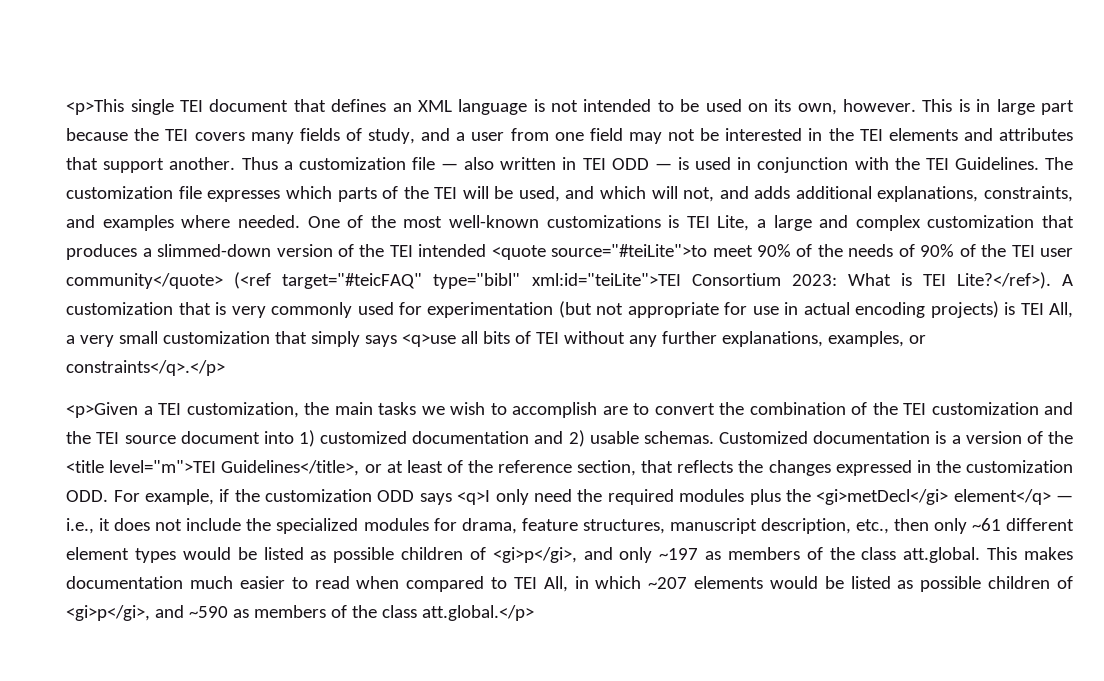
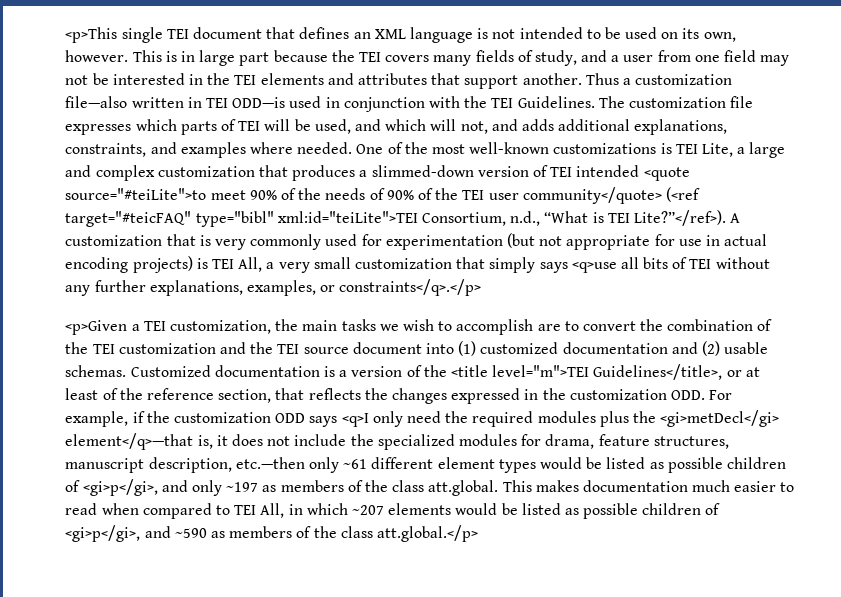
- Thus a customization file — also written in TEI ODD — is used in conjunction with the TEI Guidelines.
+ Thus a customization file—also written in TEI ODD—is used in conjunction with the TEI Guidelines.
- The customization file expresses which parts of the TEI will be used, and which will not, and adds additional explanations, constraints, and examples where needed.
+ The customization file expresses which parts of TEI will be used, and which will not, and adds additional explanations, constraints, and examples where needed.
- One of the most well-known customizations is TEI Lite, a large and complex customization that produces a slimmed-down version of the TEI intended <quote source="#teiLite">to meet 90% of the needs of 90% of the TEI user community</quote> (<ref target="#teicFAQ" type="bibl" xml:id="teiLite">TEI Consortium 2023: What is TEI Lite?</ref>).
+ One of the most well-known customizations is TEI Lite, a large and complex customization that produces a slimmed-down version of TEI intended <quote source="#teiLite">to meet 90% of the needs of 90% of the TEI user community</quote> (<ref target="#teicFAQ" type="bibl" xml:id="teiLite">TEI Consortium, n.d., “What is TEI Lite?”</ref>).
- <p>Given a TEI customization, the main tasks we wish to accomplish are to convert the combination of the TEI customization and the TEI source document into 1) customized documentation and 2) usable schemas.
+ <p>Given a TEI customization, the main tasks we wish to accomplish are to convert the combination of the TEI customization and the TEI source document into (1) customized documentation and (2) usable schemas.
- Customized documentation is a version of the <title level="m">TEI Guidelines</title>, or at least of the reference section, that reflects the changes expressed in the customization ODD. For example, if the customization ODD says <q>I only need the required modules plus the <gi>metDecl</gi> element</q> — i.e., it does not include the specialized modules for drama, feature structures, manuscript description, etc., then only ~61 different element types would be listed as possible children of <gi>p</gi>, and only ~197 as members of the class att.global. This makes documentation much easier to read when compared to TEI All, in which ~207 elements would be listed as possible children of <gi>p</gi>, and ~590 as members of the class att.global.</p>
+ Customized documentation is a version of the <title level="m">TEI Guidelines</title>, or at least of the reference section, that reflects the changes expressed in the customization ODD. For example, if the customization ODD says <q>I only need the required modules plus the <gi>metDecl</gi> element</q>—that is, it does not include the specialized modules for drama, feature structures, manuscript description, etc.—then only ~61 different element types would be listed as possible children of <gi>p</gi>, and only ~197 as members of the class att.global. This makes documentation much easier to read when compared to TEI All, in which ~207 elements would be listed as possible children of <gi>p</gi>, and ~590 as members of the class att.global.</p>

